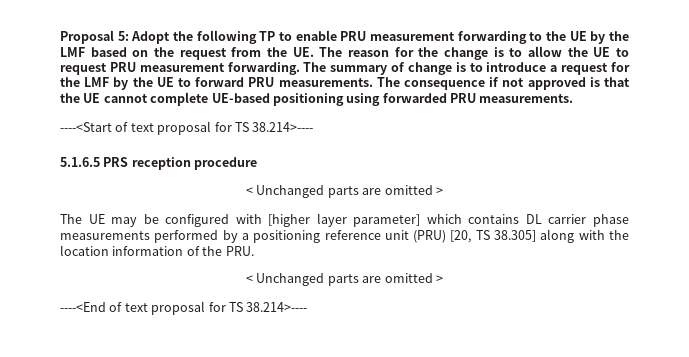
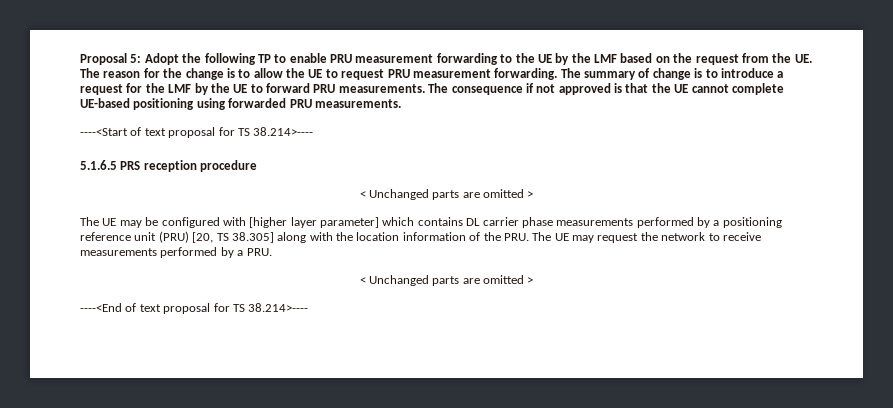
- The UE may be configured with [higher layer parameter] which contains DL carrier phase measurements performed by a positioning reference unit (PRU) [20, TS 38.305] along with the location information of the PRU.
+ The UE may be configured with [higher layer parameter] which contains DL carrier phase measurements performed by a positioning reference unit (PRU) [20, TS 38.305] along with the location information of the PRU. The UE may request the network to receive measurements performed by a PRU.

